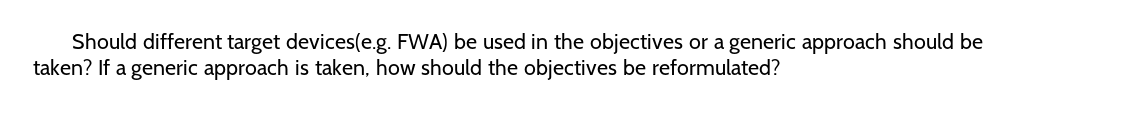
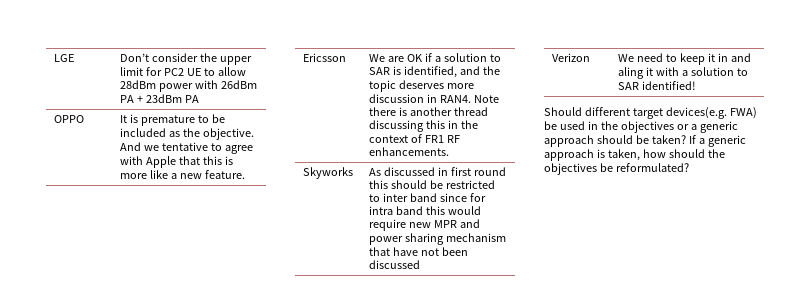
+ LGE | Don’t consider the upper limit for PC2 UE to allow 28dBm power with 26dBm PA + 23dBm PA
+ OPPO | It is premature to be included as the objective. And we tentative to agree with Apple that this is more like a new feature.
+ Ericsson | We are OK if a solution to SAR is identified, and the topic deserves more discussion in RAN4. Note there is another thread discussing this in the context of FR1 RF enhancements.
+ Skyworks | As discussed in first round this should be restricted to inter band since for intra band this would require new MPR and power sharing mechanism that have not been discussed
+ Verizon | We need to keep it in and aling it with a solution to SAR identified!

